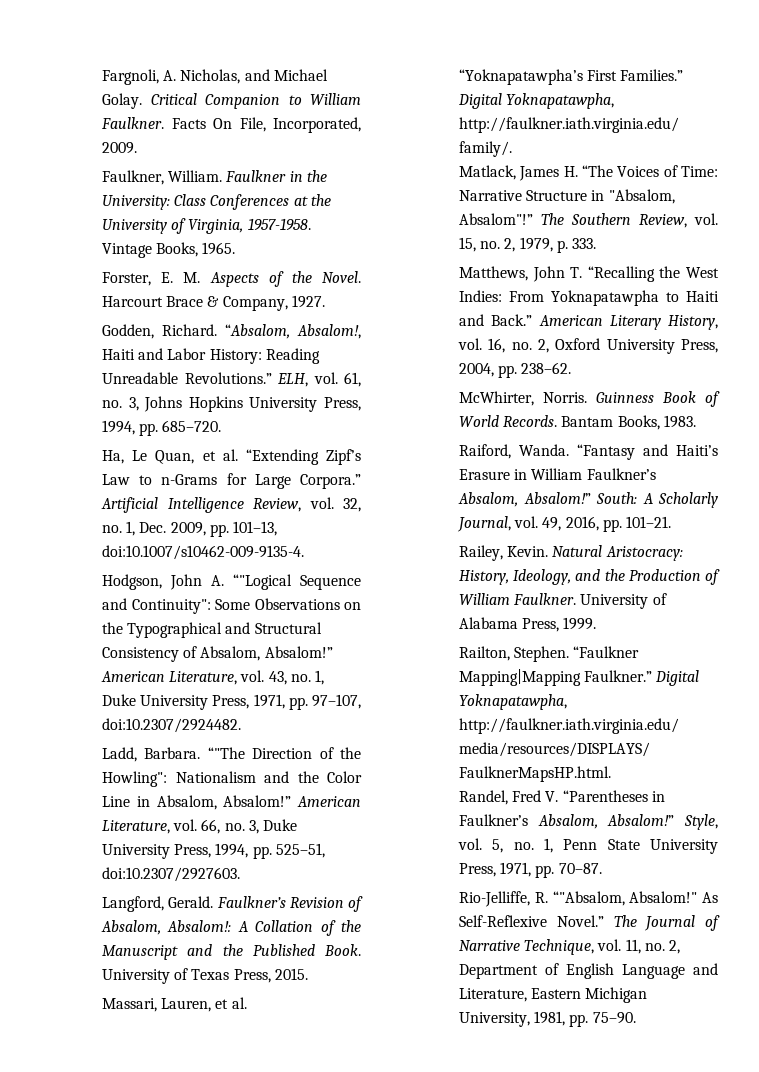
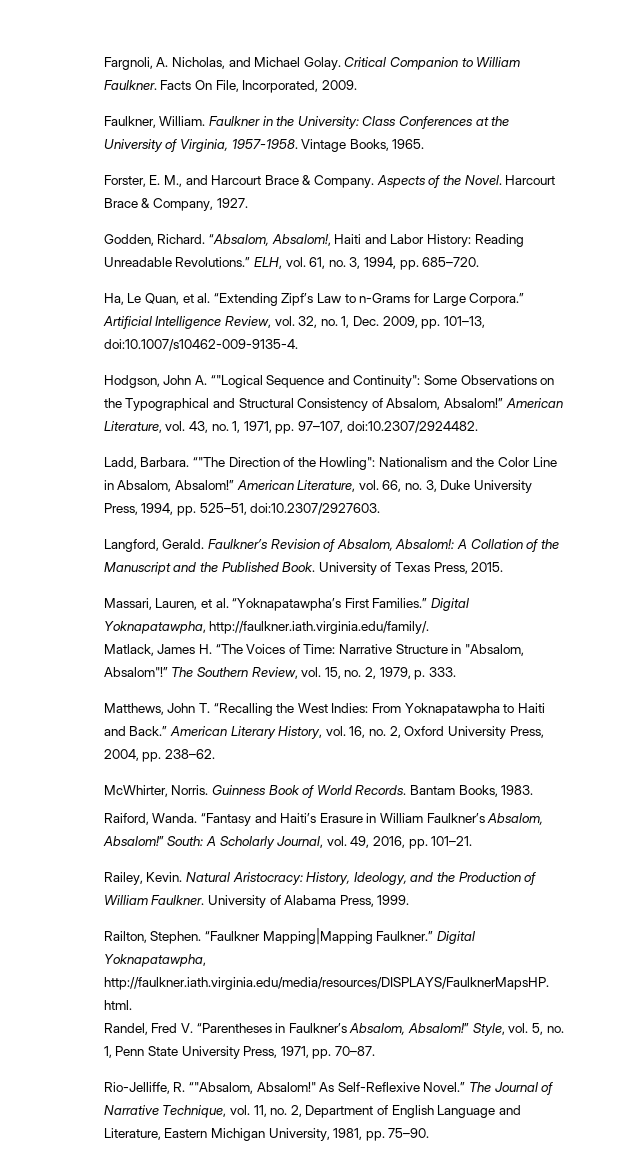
- Forster, E. M. Aspects of the Novel.
+ Forster, E. M., and Harcourt Brace & Company. Aspects of the Novel.
- ELH, vol. 61, no. 3, Johns Hopkins University Press, 1994, pp. 685–720.
+ ELH, vol. 61, no. 3, 1994, pp. 685–720.
- American Literature, vol. 43, no. 1, Duke University Press, 1971, pp. 97–107, doi:10.2307/2924482.
+ American Literature, vol. 43, no. 1, 1971, pp. 97–107, doi:10.2307/2924482.

